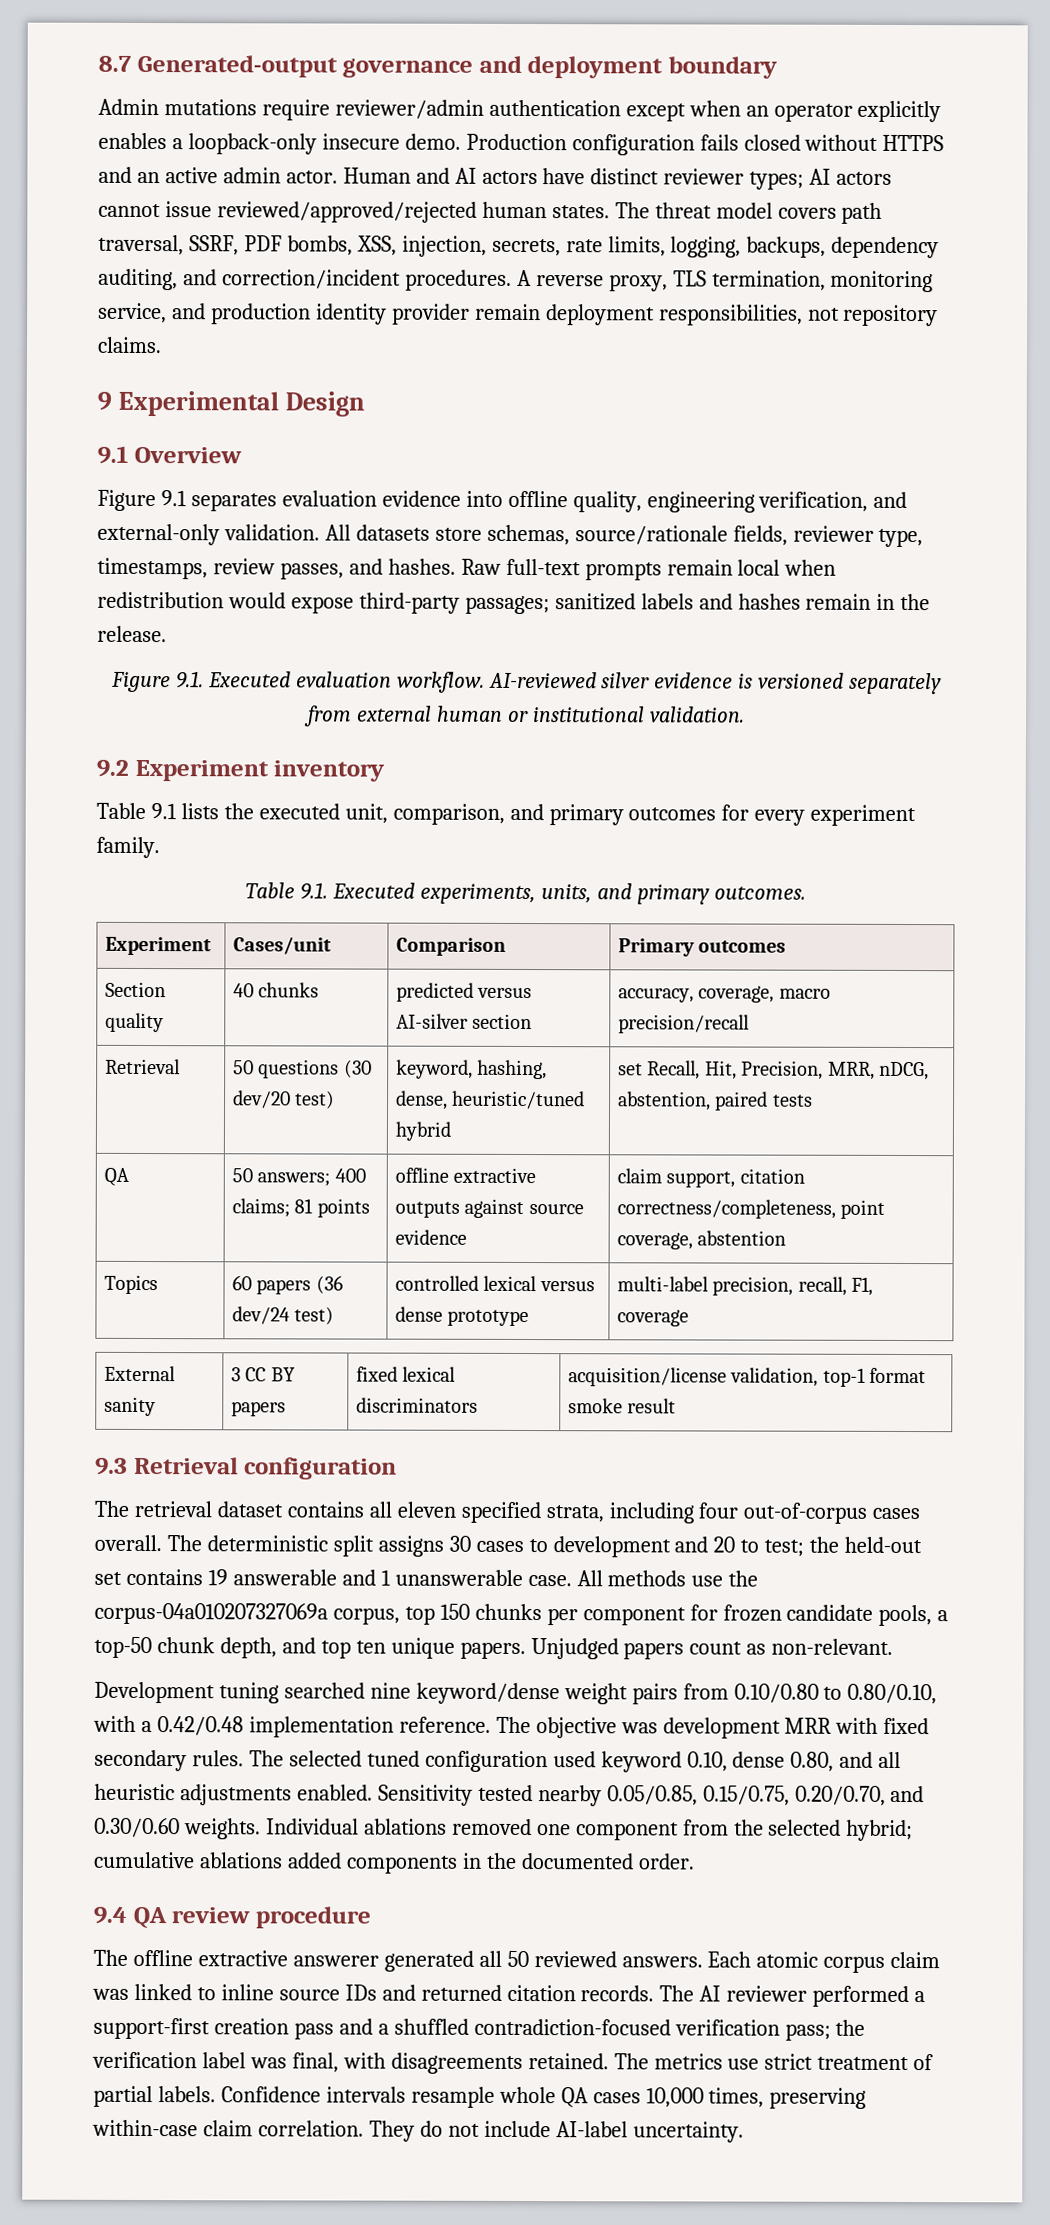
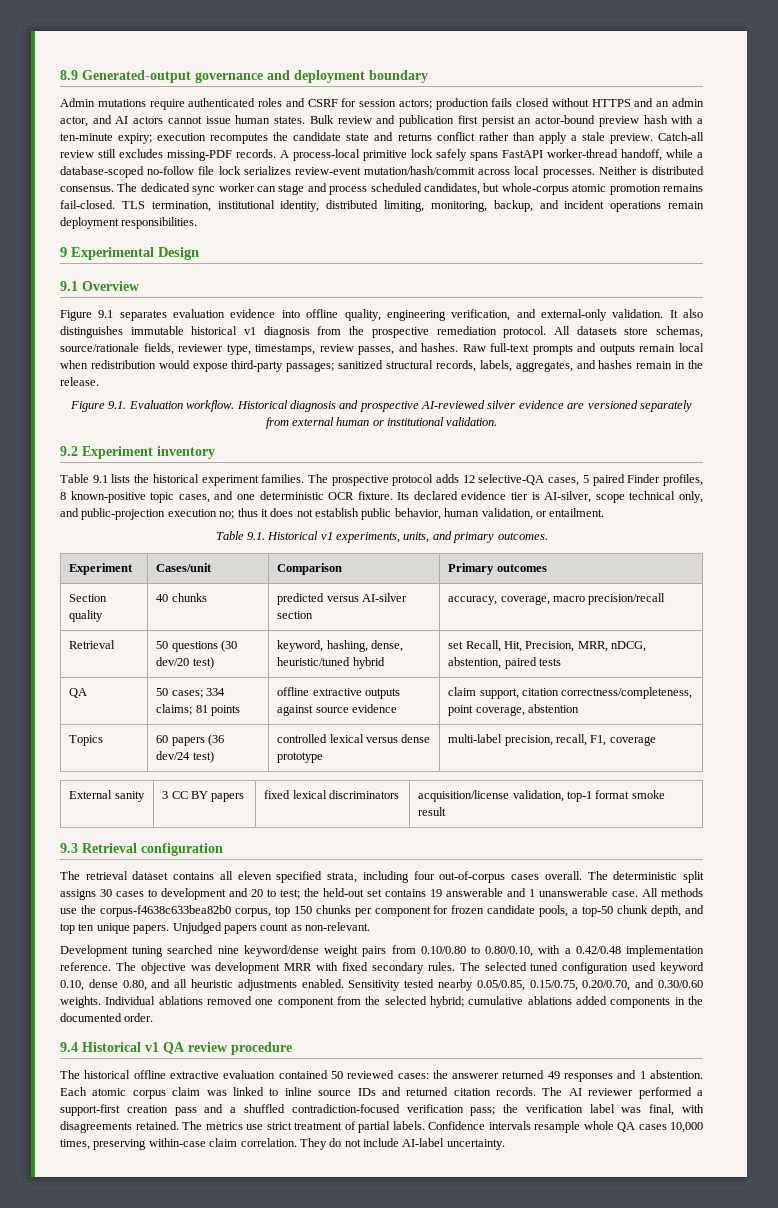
- 8.7 Generated-output governance and deployment boundary
+ 8.9 Generated-output governance and deployment boundary
- Admin mutations require reviewer/admin authentication except when an operator explicitly enables a loopback-only insecure demo. Production configuration fails closed without HTTPS and an active admin actor. Human and AI actors have distinct reviewer types; AI actors cannot issue reviewed/approved/rejected human states.
+ Admin mutations require authenticated roles and CSRF for session actors; production fails closed without HTTPS and an admin actor, and AI actors cannot issue human states.
- The threat model covers path traversal, SSRF, PDF bombs, XSS, injection, secrets, rate limits, logging, backups, dependency auditing, and correction/incident procedures. A reverse proxy, TLS termination, monitoring service, and production identity provider remain deployment responsibilities, not repository claims.
+ Bulk review and publication first persist an actor-bound preview hash with a ten-minute expiry; execution recomputes the candidate state and returns conflict rather than apply a stale preview. Catch-all review still excludes missing-PDF records. A process-local primitive lock safely spans FastAPI worker-thread handoff, while a database-scoped no-follow file lock serializes review-event mutation/hash/commit across local processes. Neither is distributed consensus. The dedicated sync worker can stage and process scheduled candidates, but whole-corpus atomic promotion remains fail-closed. TLS termination, institutional identity, distributed limiting, monitoring, backup, and incident operations remain deployment responsibilities.
+ It also distinguishes immutable historical v1 diagnosis from the prospective remediation protocol.
- Raw full-text prompts remain local when redistribution would expose third-party passages; sanitized labels and hashes remain in the release.
+ Raw full-text prompts and outputs remain local when redistribution would expose third-party passages; sanitized structural records, labels, aggregates, and hashes remain in the release.
- Figure 9.1. Executed evaluation workflow. AI-reviewed silver evidence is versioned separately from external human or institutional validation.
+ Figure 9.1. Evaluation workflow. Historical diagnosis and prospective AI-reviewed silver evidence are versioned separately from external human or institutional validation.
- Table 9.1 lists the executed unit, comparison, and primary outcomes for every experiment family.
+ Table 9.1 lists the historical experiment families. The prospective protocol adds 12 selective-QA cases, 5 paired Finder profiles, 8 known-positive topic cases, and one deterministic OCR fixture. Its declared evidence tier is AI-silver, scope technical only, and public-projection execution no; thus it does not establish public behavior, human validation, or entailment.
- Table 9.1. Executed experiments, units, and primary outcomes.
+ Table 9.1. Historical v1 experiments, units, and primary outcomes.
- QA | 50 answers; 400 claims; 81 points | offline extractive outputs against source evidence | claim support, citation correctness/completeness, point coverage, abstention
+ QA | 50 cases; 334 claims; 81 points | offline extractive outputs against source evidence | claim support, citation correctness/completeness, point coverage, abstention
- All methods use the corpus-04a010207327069a corpus, top 150 chunks per component for frozen candidate pools, a top-50 chunk depth, and top ten unique papers.
+ All methods use the corpus-f4638c633bea82b0 corpus, top 150 chunks per component for frozen candidate pools, a top-50 chunk depth, and top ten unique papers.
- 9.4 QA review procedure
+ 9.4 Historical v1 QA review procedure
- The offline extractive answerer generated all 50 reviewed answers.
+ The historical offline extractive evaluation contained 50 reviewed cases: the answerer returned 49 responses and 1 abstention.

